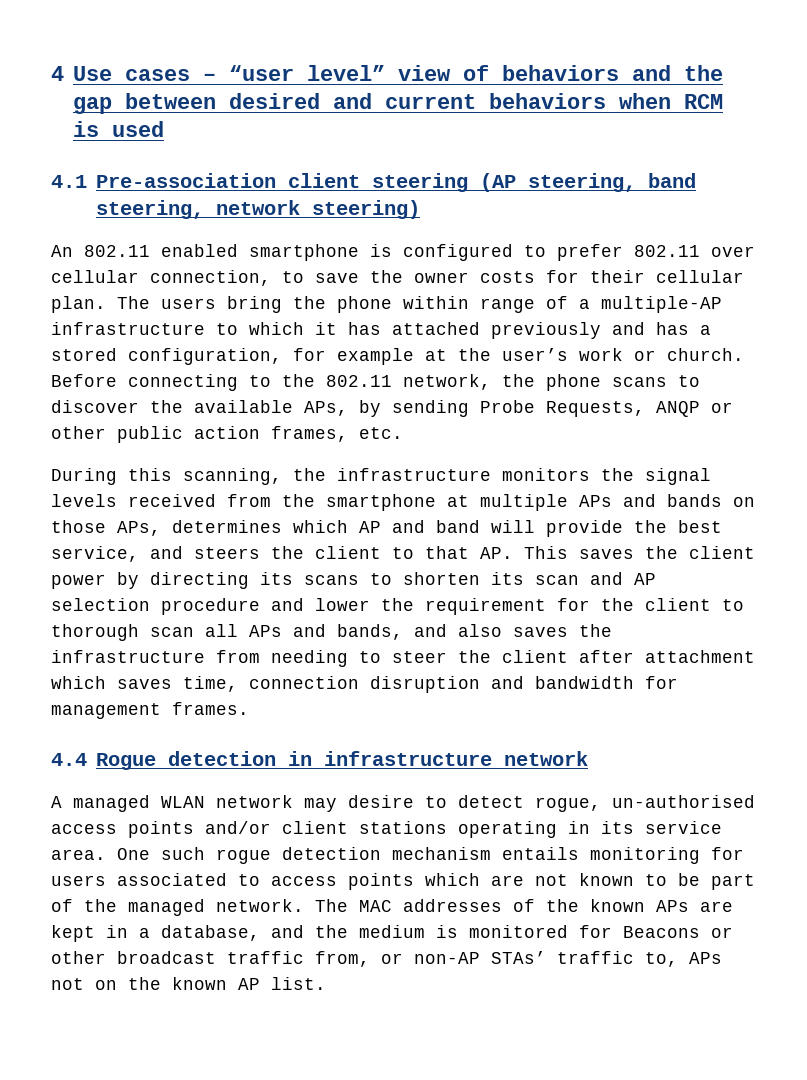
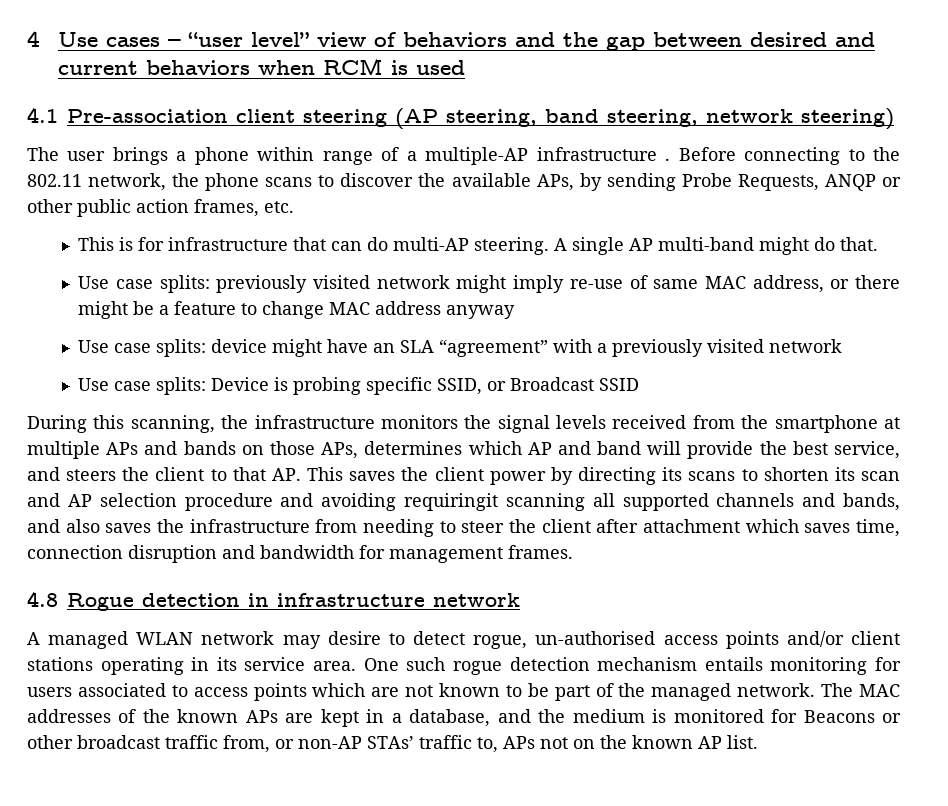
- An 802.11 enabled smartphone is configured to prefer 802.11 over cellular connection, to save the owner costs for their cellular plan. The users bring the phone within range of a multiple-AP infrastructure to which it has attached previously and has a stored configuration, for example at the user’s work or church.
+ The user brings a phone within range of a multiple-AP infrastructure .
+ This is for infrastructure that can do multi-AP steering. A single AP multi-band might do that.
+ Use case splits: previously visited network might imply re-use of same MAC address, or there might be a feature to change MAC address anyway
+ Use case splits: device might have an SLA “agreement” with a previously visited network
+ Use case splits: Device is probing specific SSID, or Broadcast SSID
- During this scanning, the infrastructure monitors the signal levels received from the smartphone at multiple APs and bands on those APs, determines which AP and band will provide the best service, and steers the client to that AP. This saves the client power by directing its scans to shorten its scan and AP selection procedure and lower the requirement for the client to thorough scan all APs and bands, and also saves the infrastructure from needing to steer the client after attachment which saves time, connection disruption and bandwidth for management frames.
+ During this scanning, the infrastructure monitors the signal levels received from the smartphone at multiple APs and bands on those APs, determines which AP and band will provide the best service, and steers the client to that AP. This saves the client power by directing its scans to shorten its scan and AP selection procedure and avoiding requiringit scanning all supported channels and bands, and also saves the infrastructure from needing to steer the client after attachment which saves time, connection disruption and bandwidth for management frames.
- 4.4 Rogue detection in infrastructure network
+ 4.8 Rogue detection in infrastructure network

